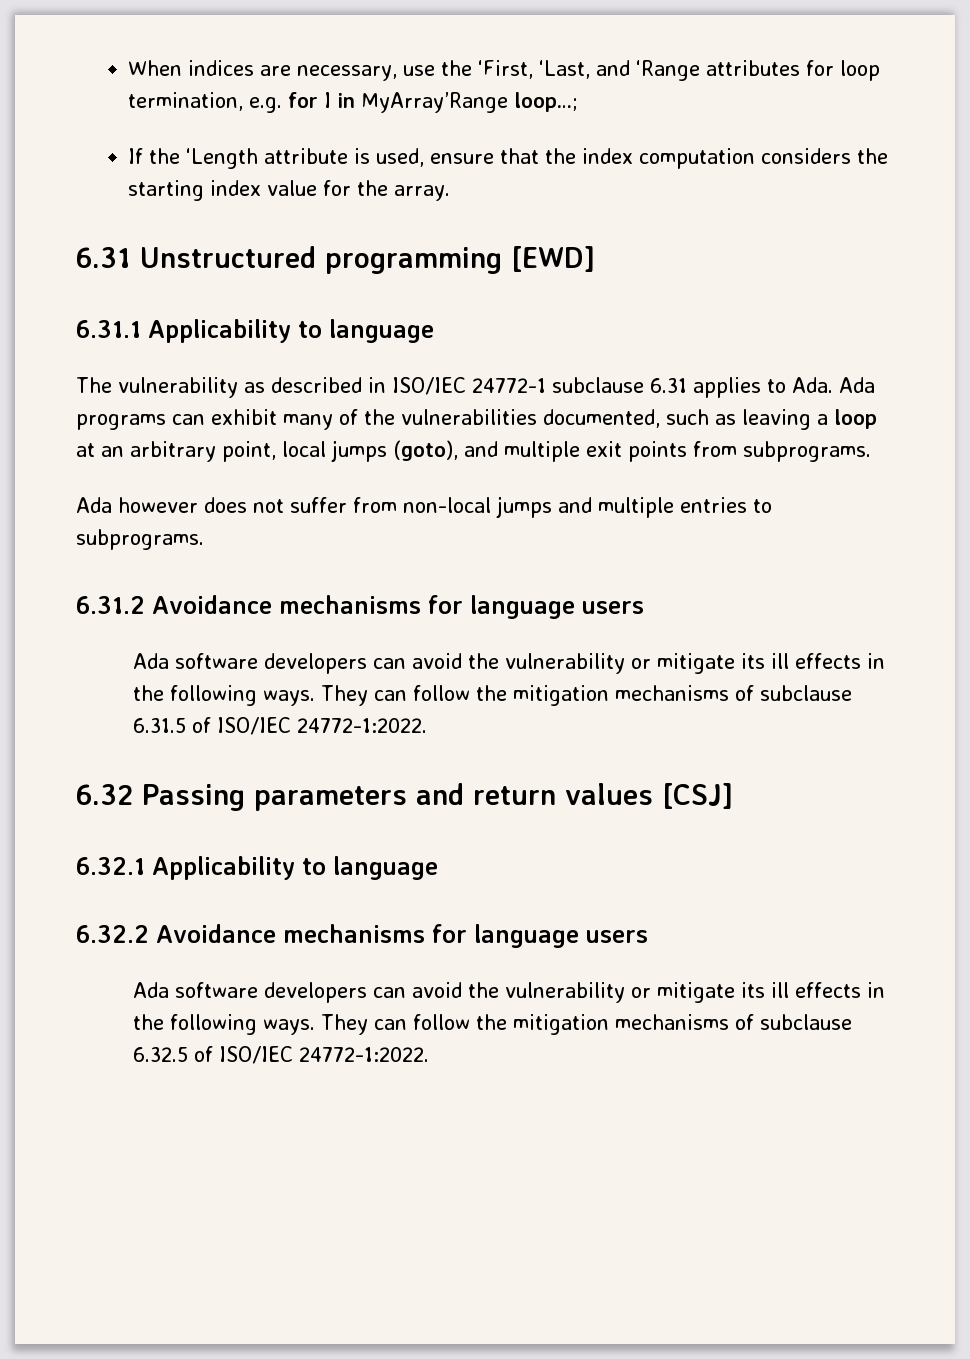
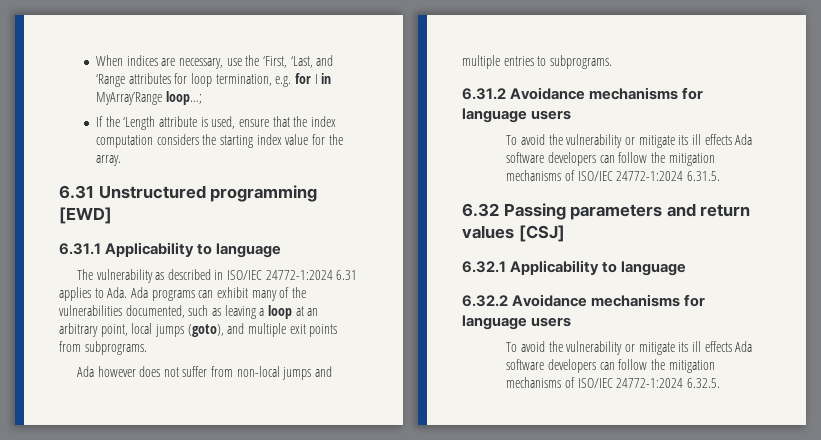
- The vulnerability as described in ISO/IEC 24772-1 subclause 6.31 applies to Ada. Ada programs can exhibit many of the vulnerabilities documented, such as leaving a loop at an arbitrary point, local jumps (goto), and multiple exit points from subprograms.
+ The vulnerability as described in ISO/IEC 24772-1:2024 6.31 applies to Ada. Ada programs can exhibit many of the vulnerabilities documented, such as leaving a loop at an arbitrary point, local jumps (goto), and multiple exit points from subprograms.
- Ada software developers can avoid the vulnerability or mitigate its ill effects in the following ways. They can follow the mitigation mechanisms of subclause 6.31.5 of ISO/IEC 24772-1:2022.
+ To avoid the vulnerability or mitigate its ill effects Ada software developers can follow the mitigation mechanisms of ISO/IEC 24772-1:2024 6.31.5.
- Ada software developers can avoid the vulnerability or mitigate its ill effects in the following ways. They can follow the mitigation mechanisms of subclause 6.32.5 of ISO/IEC 24772-1:2022.
+ To avoid the vulnerability or mitigate its ill effects Ada software developers can follow the mitigation mechanisms of ISO/IEC 24772-1:2024 6.32.5.

